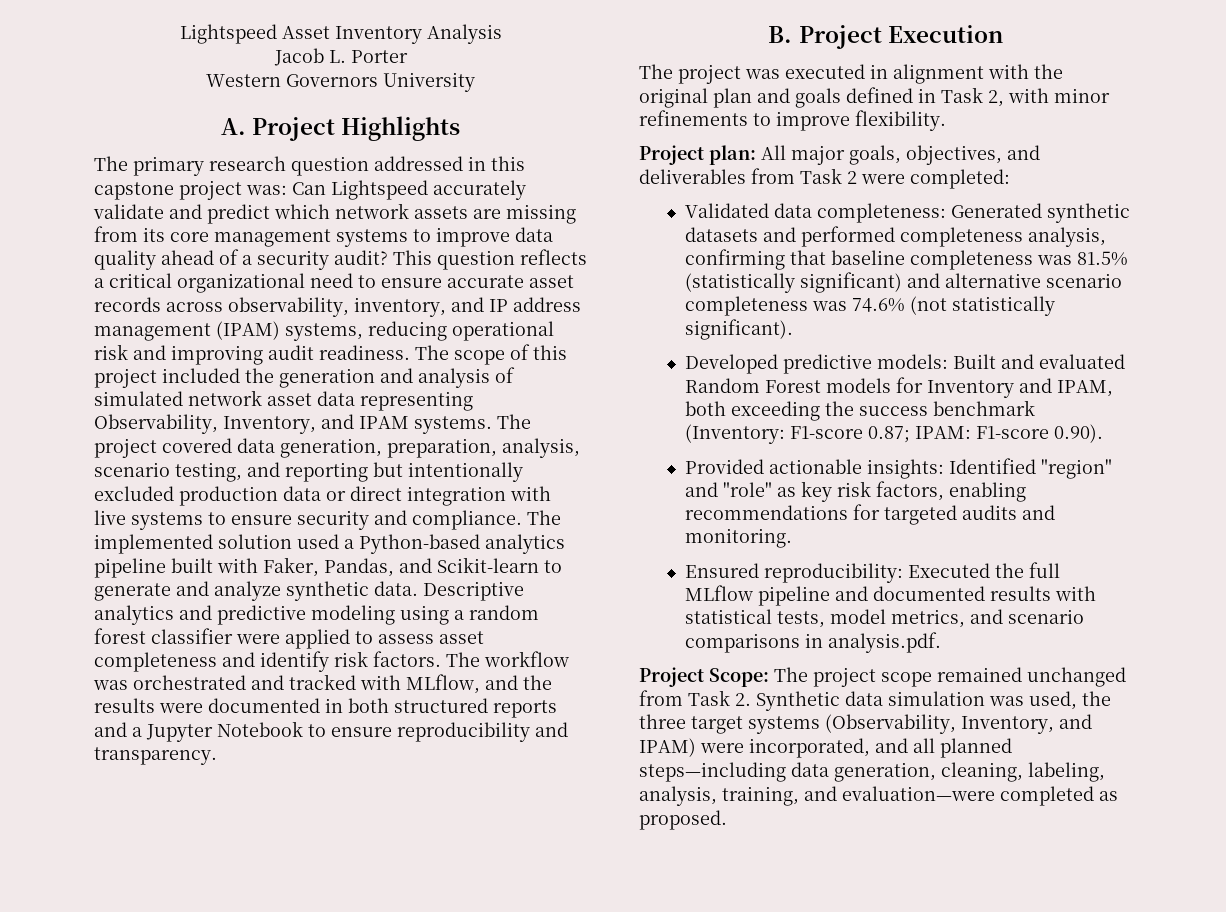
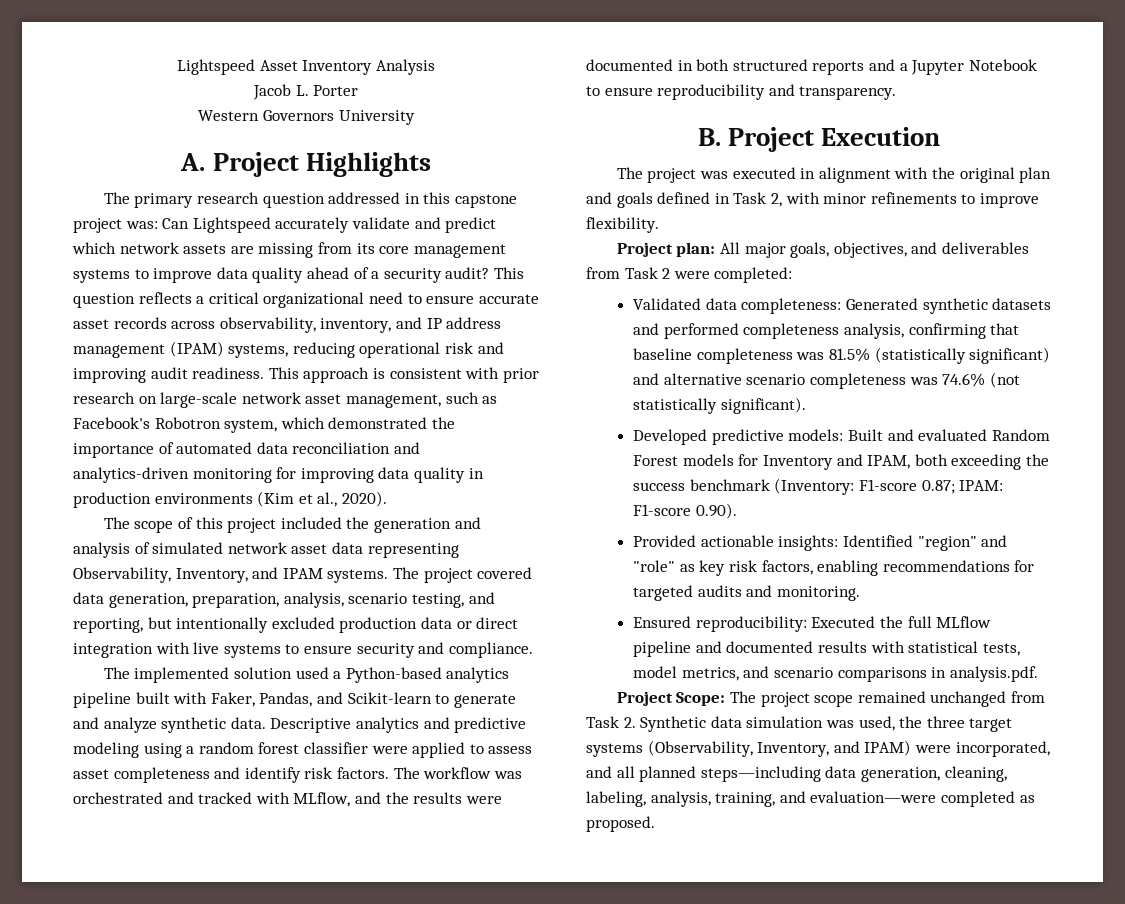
- This question reflects a critical organizational need to ensure accurate asset records across observability, inventory, and IP address management (IPAM) systems, reducing operational risk and improving audit readiness. The scope of this project included the generation and analysis of simulated network asset data representing Observability, Inventory, and IPAM systems.
+ This question reflects a critical organizational need to ensure accurate asset records across observability, inventory, and IP address management (IPAM) systems, reducing operational risk and improving audit readiness. This approach is consistent with prior research on large-scale network asset management, such as Facebook's Robotron system, which demonstrated the importance of automated data reconciliation and analytics-driven monitoring for improving data quality in production environments (Kim et al., 2020).
+ The scope of this project included the generation and analysis of simulated network asset data representing Observability, Inventory, and IPAM systems.
- The project covered data generation, preparation, analysis, scenario testing, and reporting but intentionally excluded production data or direct integration with live systems to ensure security and compliance. The implemented solution used a Python-based analytics pipeline built with Faker, Pandas, and Scikit-learn to generate and analyze synthetic data.
+ The project covered data generation, preparation, analysis, scenario testing, and reporting, but intentionally excluded production data or direct integration with live systems to ensure security and compliance.
+ The implemented solution used a Python-based analytics pipeline built with Faker, Pandas, and Scikit-learn to generate and analyze synthetic data.

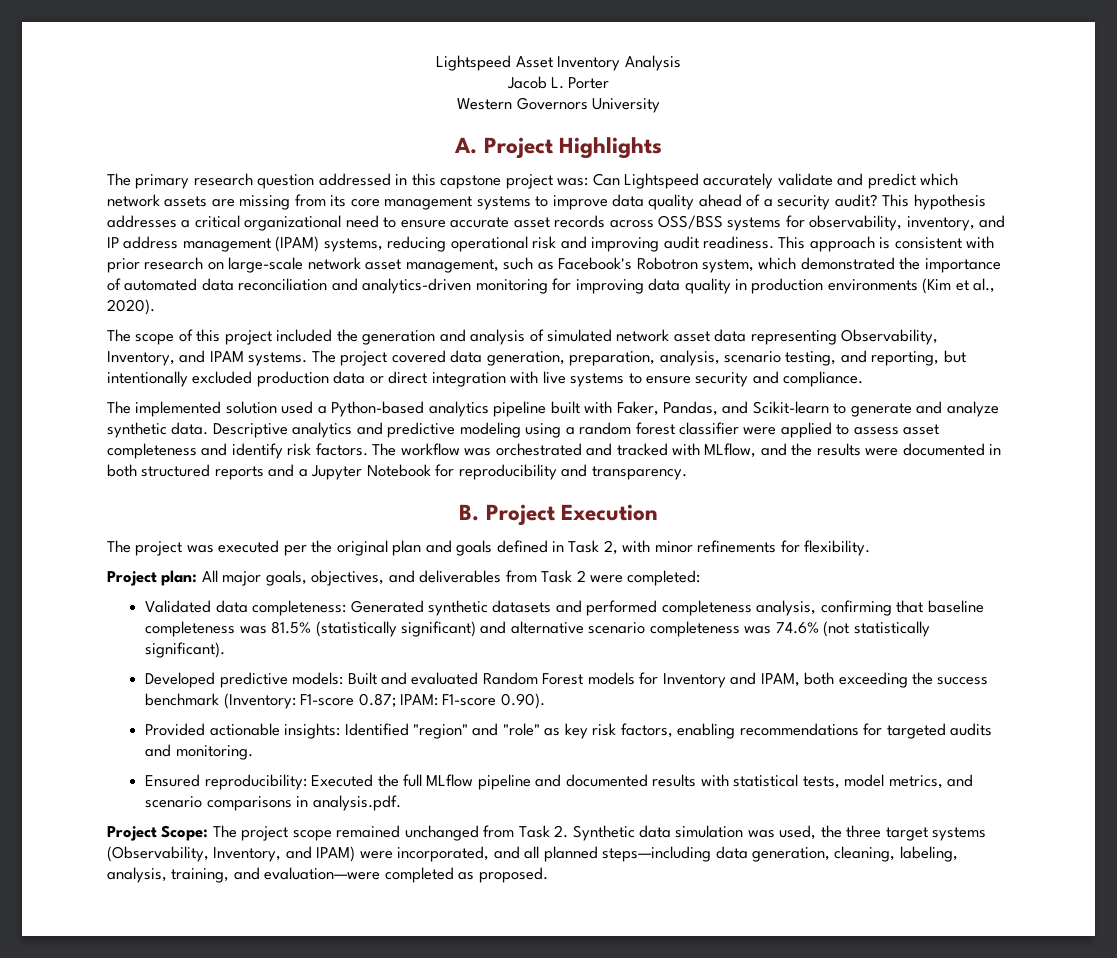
- This question reflects a critical organizational need to ensure accurate asset records across observability, inventory, and IP address management (IPAM) systems, reducing operational risk and improving audit readiness.
+ This hypothesis addresses a critical organizational need to ensure accurate asset records across OSS/BSS systems for observability, inventory, and IP address management (IPAM) systems, reducing operational risk and improving audit readiness.
- The workflow was orchestrated and tracked with MLflow, and the results were documented in both structured reports and a Jupyter Notebook to ensure reproducibility and transparency.
+ The workflow was orchestrated and tracked with MLflow, and the results were documented in both structured reports and a Jupyter Notebook for reproducibility and transparency.
- The project was executed in alignment with the original plan and goals defined in Task 2, with minor refinements to improve flexibility.
+ The project was executed per the original plan and goals defined in Task 2, with minor refinements for flexibility.

